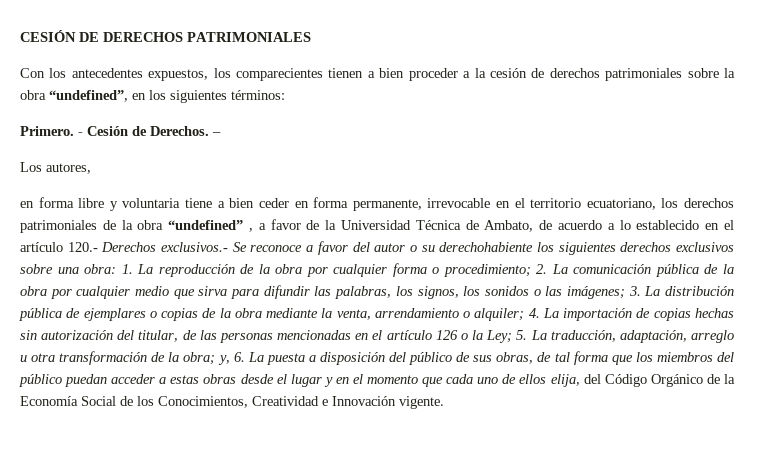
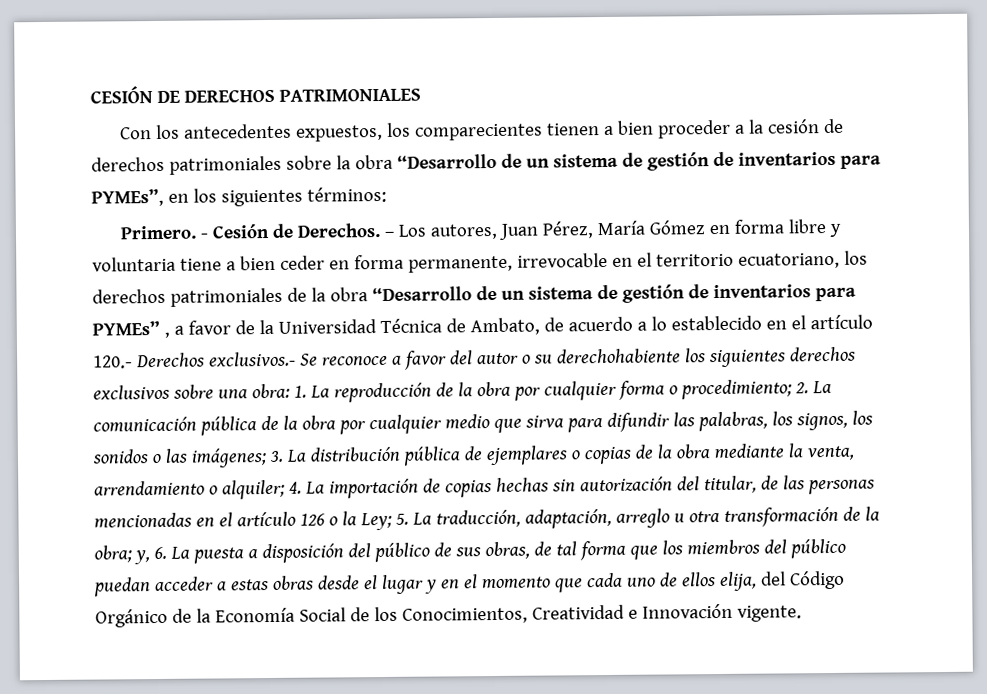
- Con los antecedentes expuestos, los comparecientes tienen a bien proceder a la cesión de derechos patrimoniales sobre la obra “undefined”, en los siguientes términos:
+ Con los antecedentes expuestos, los comparecientes tienen a bien proceder a la cesión de derechos patrimoniales sobre la obra “Desarrollo de un sistema de gestión de inventarios para PYMEs”, en los siguientes términos:
- - Cesión de Derechos. –
- Los autores,
- en forma libre y voluntaria tiene a bien ceder en forma permanente, irrevocable en el territorio ecuatoriano, los derechos patrimoniales de la obra “undefined” , a favor de la Universidad Técnica de Ambato, de acuerdo a lo establecido en el artículo 120.- Derechos exclusivos.- Se reconoce a favor del autor o su derechohabiente los siguientes derechos exclusivos sobre una obra:
+ - Cesión de Derechos. – Los autores, Juan Pérez, María Gómez en forma libre y voluntaria tiene a bien ceder en forma permanente, irrevocable en el territorio ecuatoriano, los derechos patrimoniales de la obra “Desarrollo de un sistema de gestión de inventarios para PYMEs” , a favor de la Universidad Técnica de Ambato, de acuerdo a lo establecido en el artículo 120.- Derechos exclusivos.- Se reconoce a favor del autor o su derechohabiente los siguientes derechos exclusivos sobre una obra:

